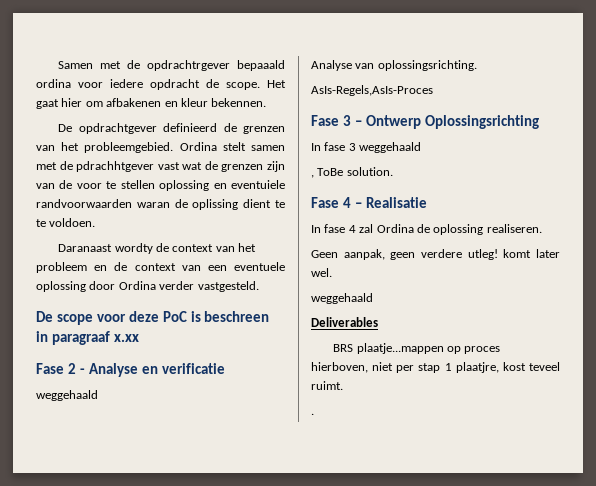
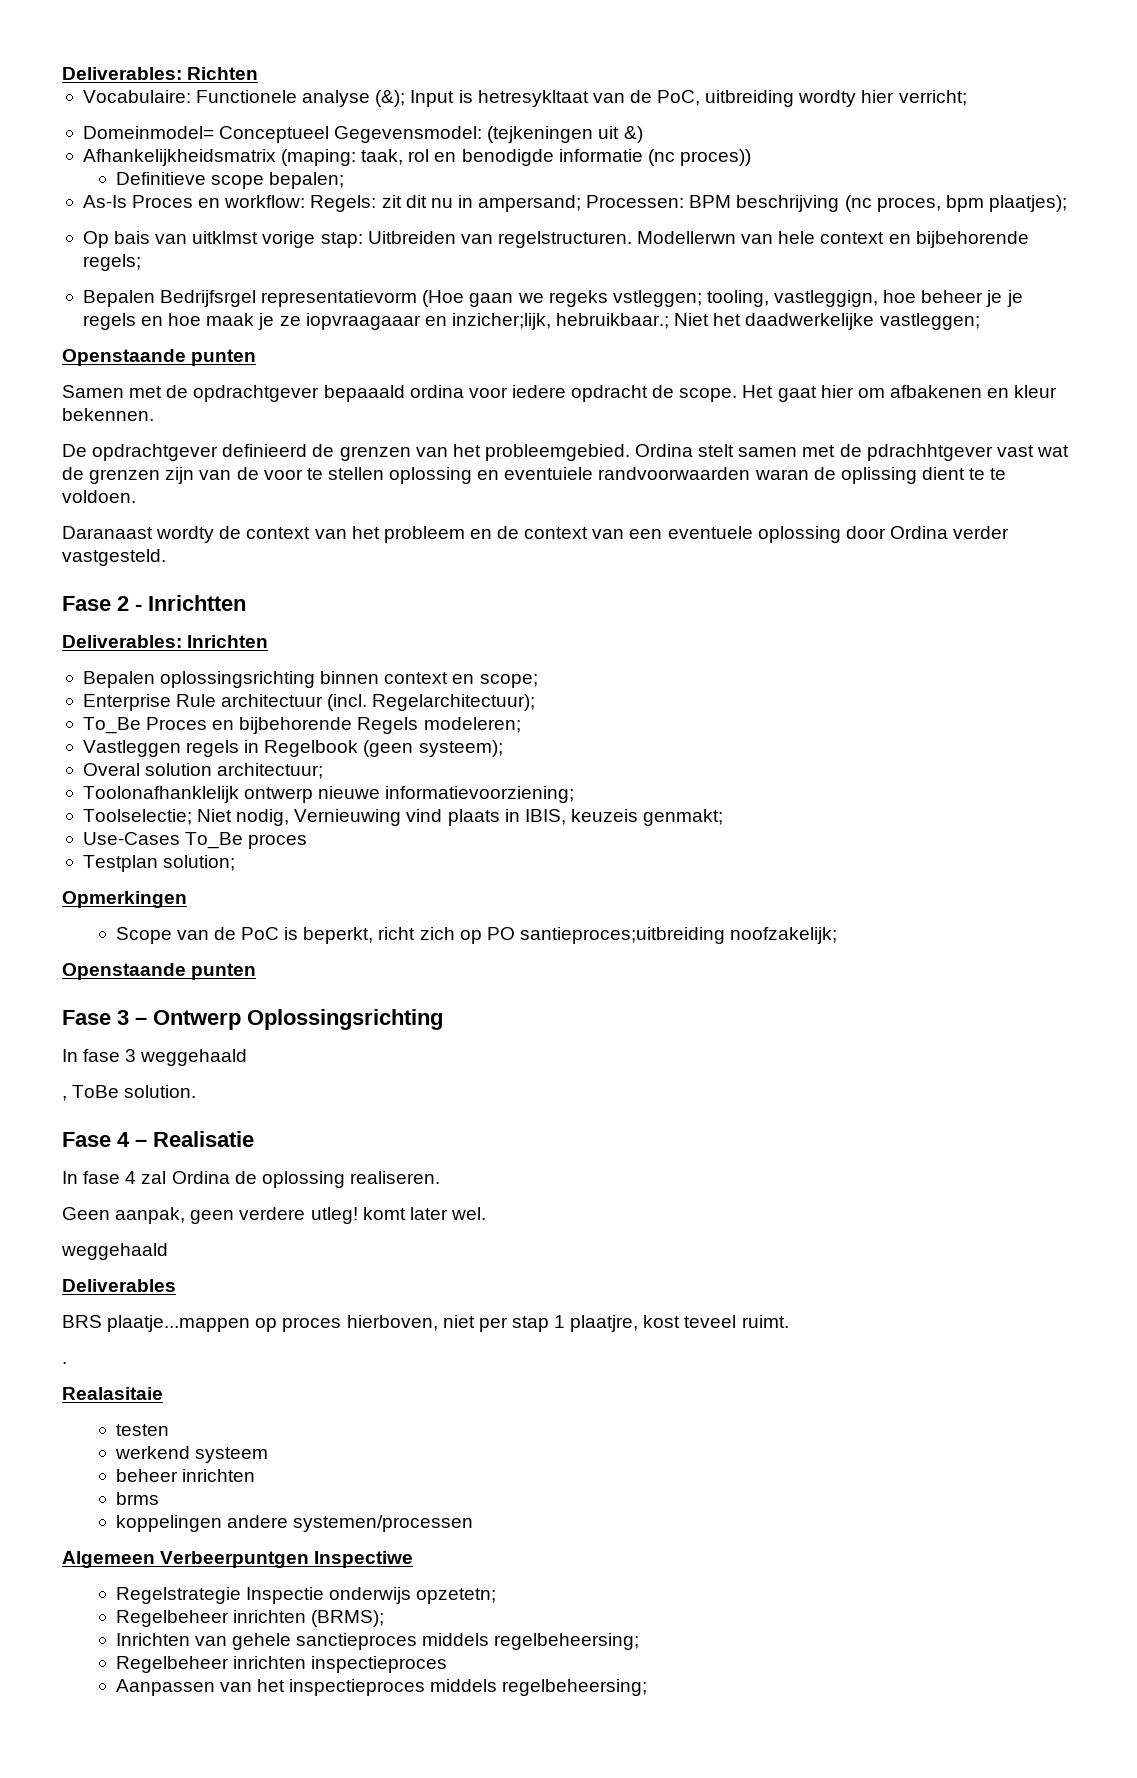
+ Deliverables: Richten
+ Vocabulaire: Functionele analyse (&); Input is hetresykltaat van de PoC, uitbreiding wordty hier verricht;
+ Domeinmodel= Conceptueel Gegevensmodel: (tejkeningen uit &)
+ Afhankelijkheidsmatrix (maping: taak, rol en benodigde informatie (nc proces))
+ Definitieve scope bepalen;
+ As-Is Proces en workflow: Regels: zit dit nu in ampersand; Processen: BPM beschrijving (nc proces, bpm plaatjes);
+ Op bais van uitklmst vorige stap: Uitbreiden van regelstructuren. Modellerwn van hele context en bijbehorende regels;
+ Bepalen Bedrijfsrgel representatievorm (Hoe gaan we regeks vstleggen; tooling, vastleggign, hoe beheer je je regels en hoe maak je ze iopvraagaaar en inzicher;lijk, hebruikbaar.; Niet het daadwerkelijke vastleggen;
+ Openstaande punten
- Samen met de opdrachtrgever bepaaald ordina voor iedere opdracht de scope.
+ Samen met de opdrachtgever bepaaald ordina voor iedere opdracht de scope.
- De scope voor deze PoC is beschreen in paragraaf x.xx
- Fase 2 - Analyse en verificatie
- weggehaald
- Analyse van oplossingsrichting.
- AsIs-Regels,AsIs-Proces
+ Fase 2 - Inrichtten
+ Deliverables: Inrichten
+ Bepalen oplossingsrichting binnen context en scope;
+ Enterprise Rule architectuur (incl. Regelarchitectuur);
+ To_Be Proces en bijbehorende Regels modeleren;
+ Vastleggen regels in Regelbook (geen systeem);
+ Overal solution architectuur;
+ Toolonafhanklelijk ontwerp nieuwe informatievoorziening;
+ Toolselectie; Niet nodig, Vernieuwing vind plaats in IBIS, keuzeis genmakt;
+ Use-Cases To_Be proces
+ Testplan solution;
+ Opmerkingen
+ Scope van de PoC is beperkt, richt zich op PO santieproces;uitbreiding noofzakelijk;
+ Openstaande punten
+ Realasitaie
+ testen
+ werkend systeem
+ beheer inrichten
+ brms
+ koppelingen andere systemen/processen
+ Algemeen Verbeerpuntgen Inspectiwe
+ Regelstrategie Inspectie onderwijs opzetetn;
+ Regelbeheer inrichten (BRMS);
+ Inrichten van gehele sanctieproces middels regelbeheersing;
+ Regelbeheer inrichten inspectieproces
+ Aanpassen van het inspectieproces middels regelbeheersing;

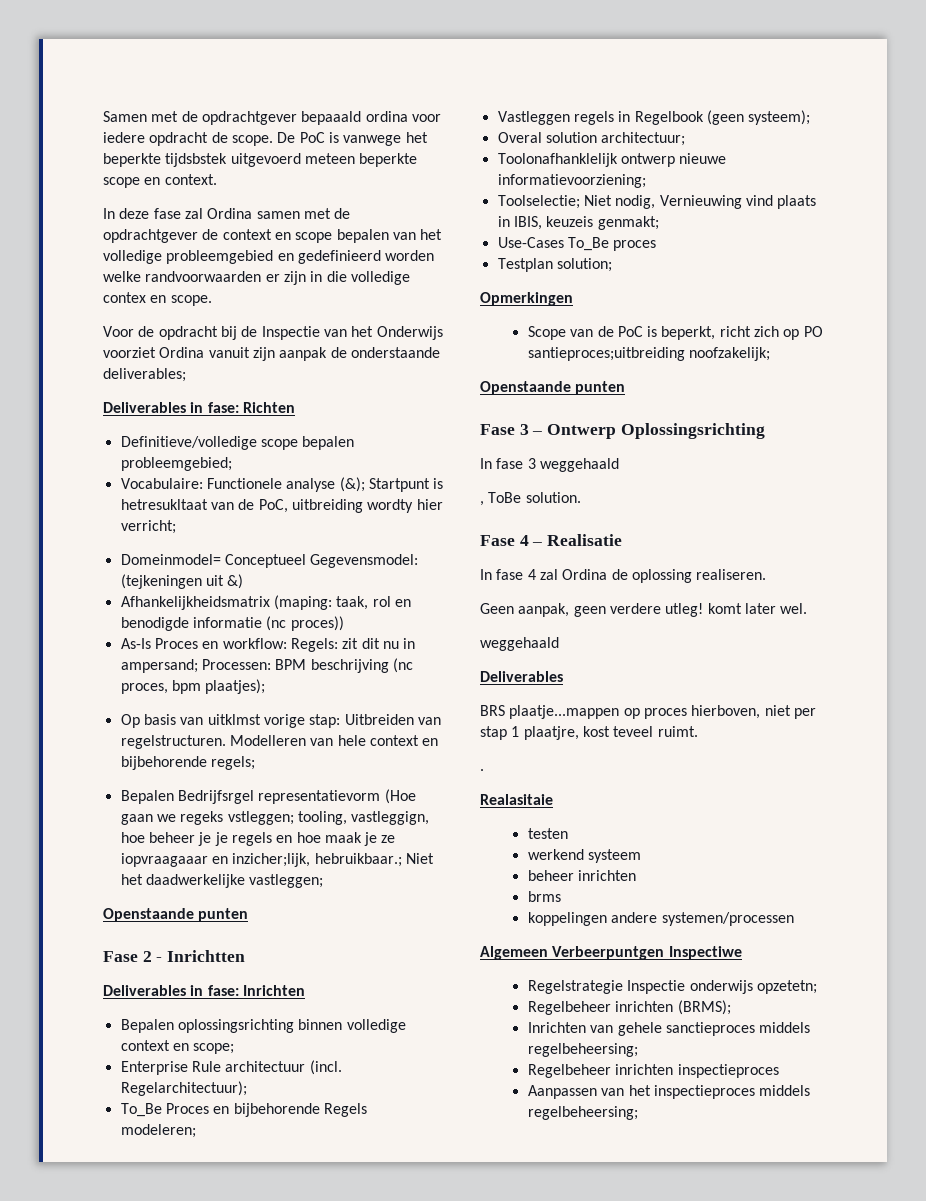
- Deliverables: Richten
+ Samen met de opdrachtgever bepaaald ordina voor iedere opdracht de scope. De PoC is vanwege het beperkte tijdsbstek uitgevoerd meteen beperkte scope en context.
+ In deze fase zal Ordina samen met de opdrachtgever de context en scope bepalen van het volledige probleemgebied en gedefinieerd worden welke randvoorwaarden er zijn in die volledige contex en scope.
+ Voor de opdracht bij de Inspectie van het Onderwijs voorziet Ordina vanuit zijn aanpak de onderstaande deliverables;
+ Deliverables in fase: Richten
+ Definitieve/volledige scope bepalen probleemgebied;
- Vocabulaire: Functionele analyse (&); Input is hetresykltaat van de PoC, uitbreiding wordty hier verricht;
+ Vocabulaire: Functionele analyse (&); Startpunt is hetresukltaat van de PoC, uitbreiding wordty hier verricht;
- Definitieve scope bepalen;
- Op bais van uitklmst vorige stap: Uitbreiden van regelstructuren.
+ Op basis van uitklmst vorige stap: Uitbreiden van regelstructuren.
- Modellerwn van hele context en bijbehorende regels;
+ Modelleren van hele context en bijbehorende regels;
- Samen met de opdrachtgever bepaaald ordina voor iedere opdracht de scope. Het gaat hier om afbakenen en kleur bekennen.
- De opdrachtgever definieerd de grenzen van het probleemgebied. Ordina stelt samen met de pdrachhtgever vast wat de grenzen zijn van de voor te stellen oplossing en eventuiele randvoorwaarden waran de oplissing dient te te voldoen.
- Daranaast wordty de context van het probleem en de context van een eventuele oplossing door Ordina verder vastgesteld.
- Deliverables: Inrichten
+ Deliverables in fase: Inrichten
- Bepalen oplossingsrichting binnen context en scope;
+ Bepalen oplossingsrichting binnen volledige context en scope;

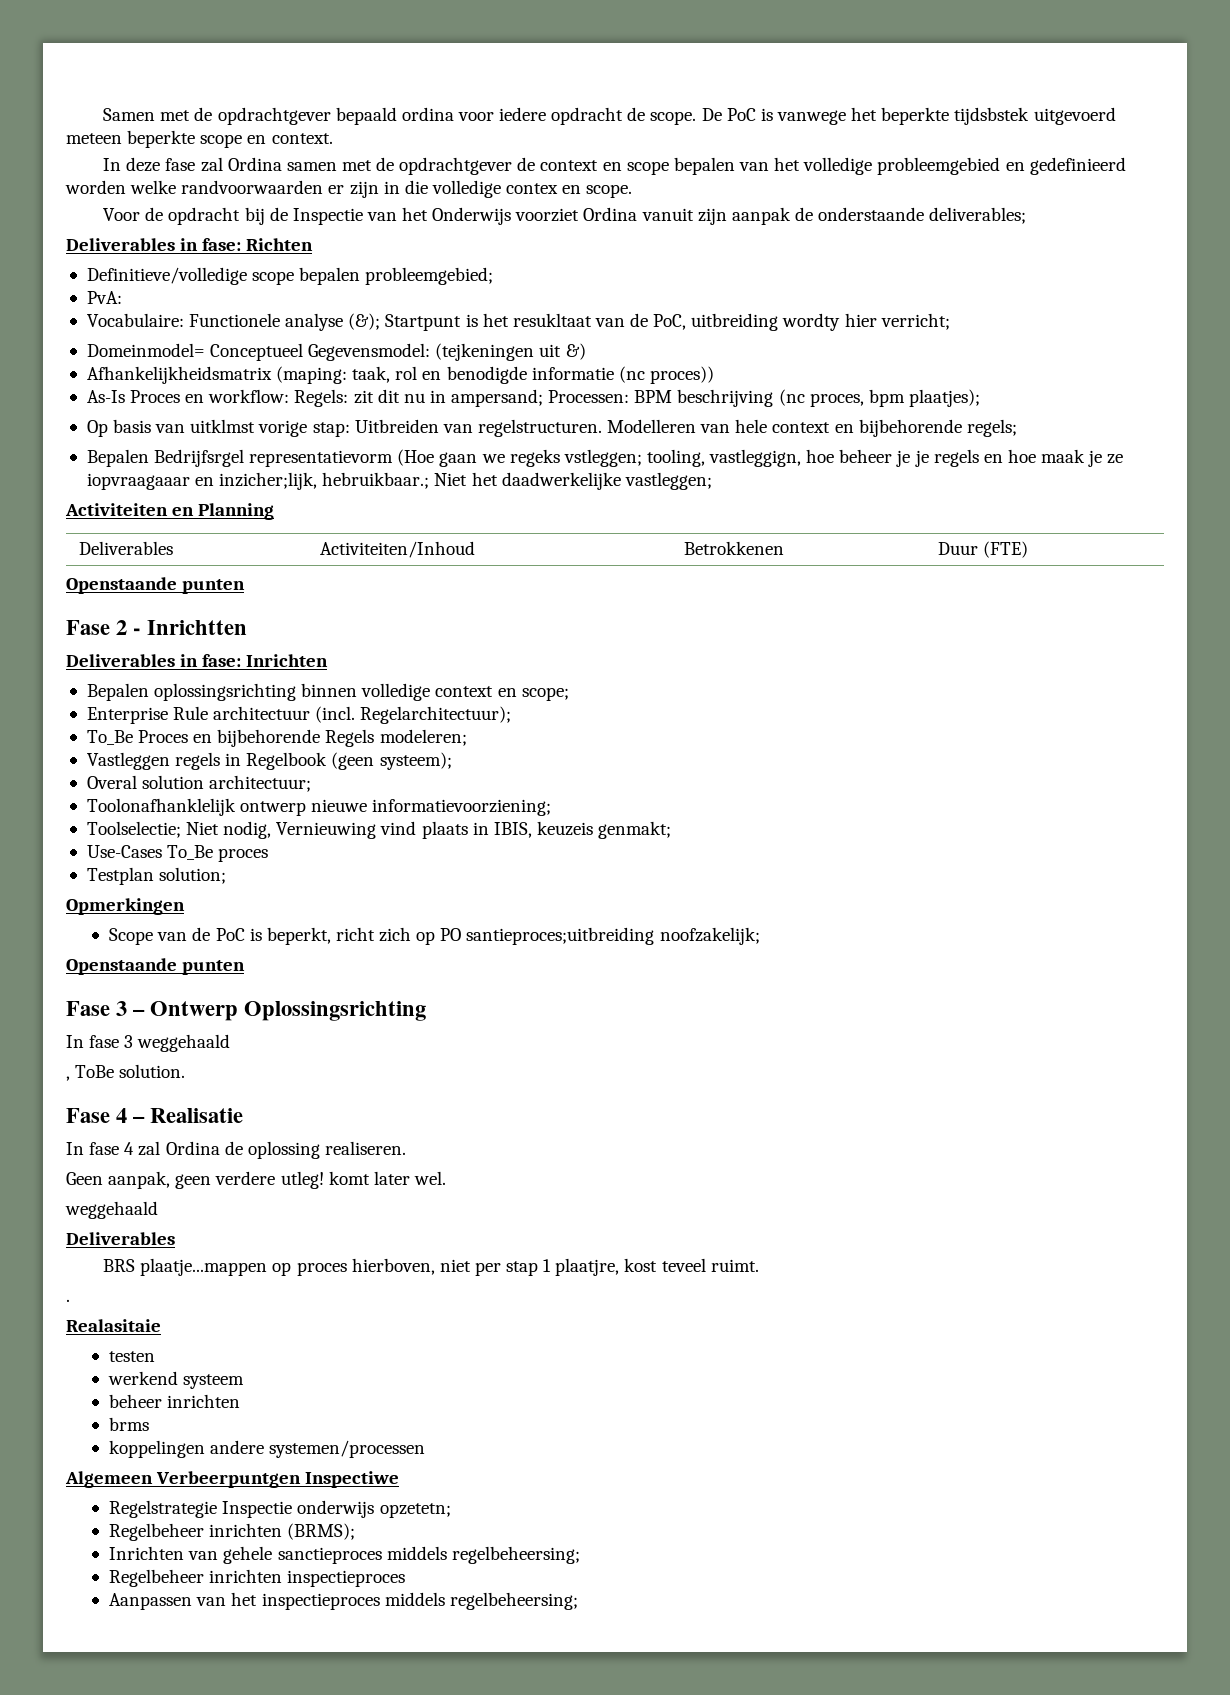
- Samen met de opdrachtgever bepaaald ordina voor iedere opdracht de scope.
+ Samen met de opdrachtgever bepaald ordina voor iedere opdracht de scope.
+ PvA:
- Vocabulaire: Functionele analyse (&); Startpunt is hetresukltaat van de PoC, uitbreiding wordty hier verricht;
+ Vocabulaire: Functionele analyse (&); Startpunt is het resukltaat van de PoC, uitbreiding wordty hier verricht;
+ Activiteiten en Planning
+ Deliverables | Activiteiten/Inhoud | Betrokkenen | Duur (FTE)

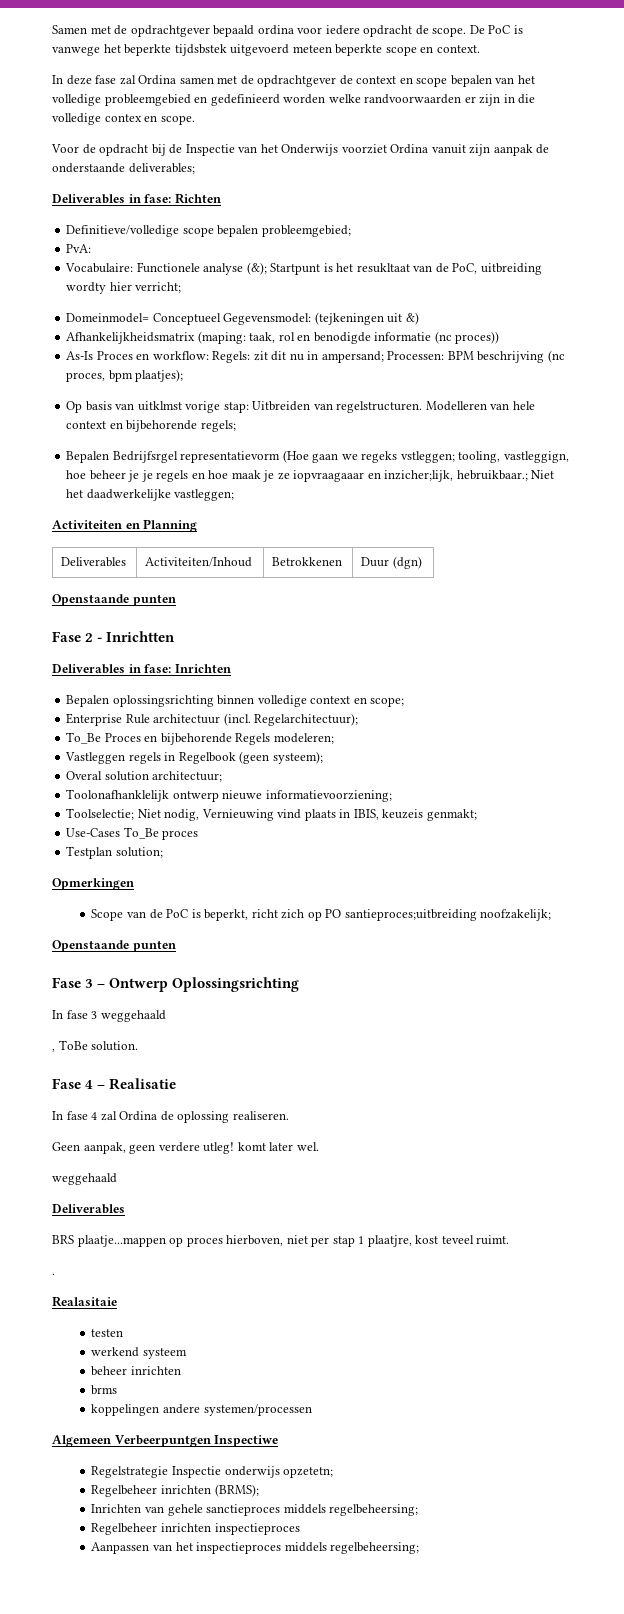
- Deliverables | Activiteiten/Inhoud | Betrokkenen | Duur (FTE)
+ Deliverables | Activiteiten/Inhoud | Betrokkenen | Duur (dgn)

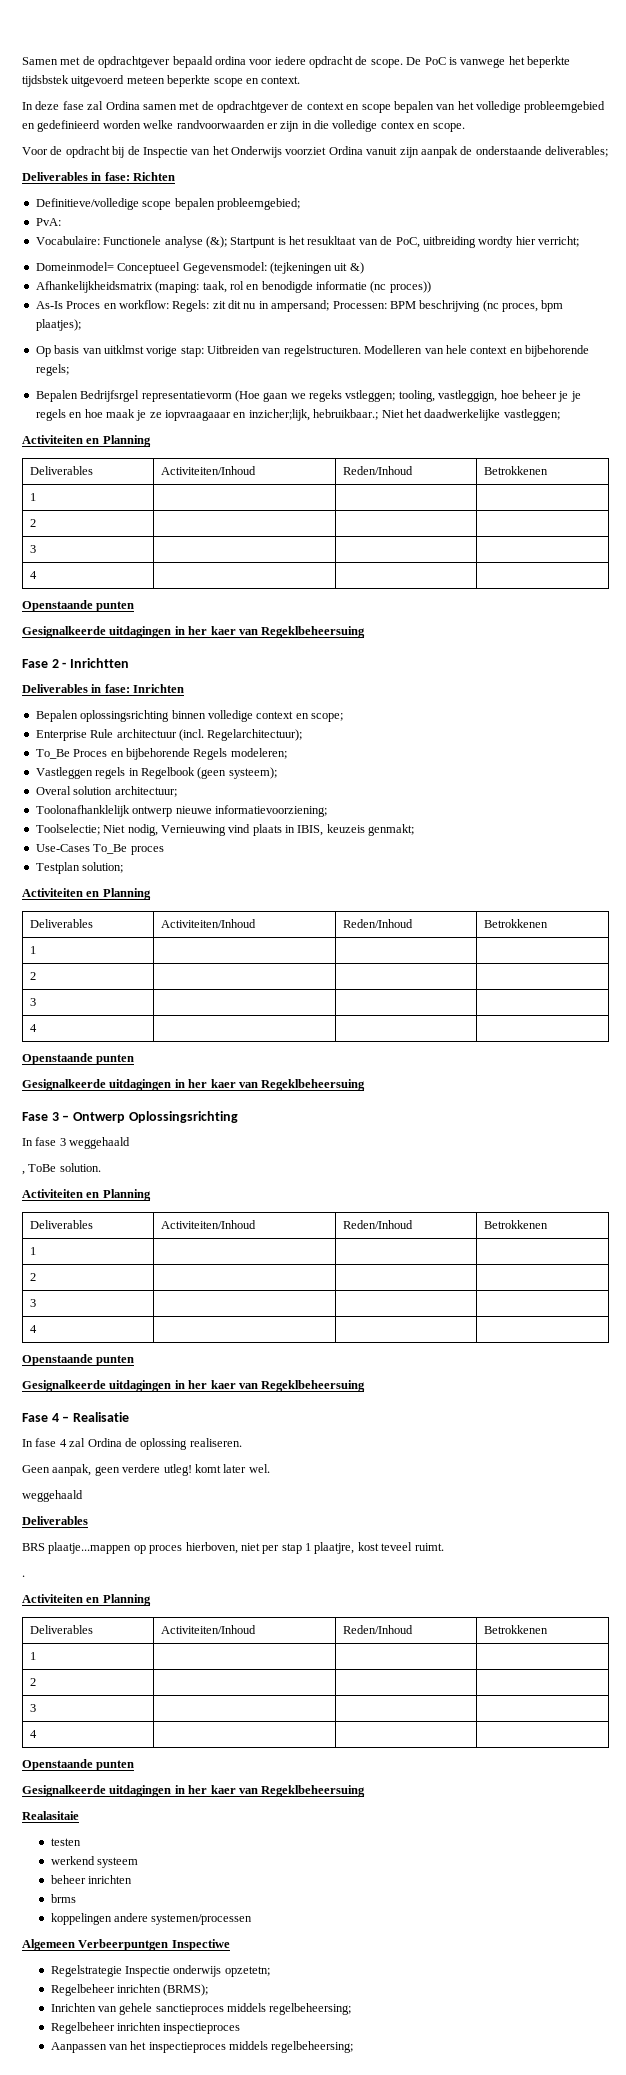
  Bepalen Bedrijfsrgel representatievorm (Hoe gaan we regeks vstleggen; tooling, vastleggign, hoe beheer je je regels en hoe maak je ze iopvraagaaar en inzicher;lijk, hebruikbaar.; Niet het daadwerkelijke vastleggen;
  Activiteiten en Planning
- Deliverables | Activiteiten/Inhoud | Betrokkenen | Duur (dgn)
+ Deliverables | Activiteiten/Inhoud | Reden/Inhoud | Betrokkenen
+ 1 | | |
+ 2 | | |
+ 3 | | |
+ 4 | | |
  Openstaande punten
+ Gesignalkeerde uitdagingen in her kaer van Regeklbeheersuing
  Testplan solution;
- Opmerkingen
- Scope van de PoC is beperkt, richt zich op PO santieproces;uitbreiding noofzakelijk;
+ Activiteiten en Planning
+ Deliverables | Activiteiten/Inhoud | Reden/Inhoud | Betrokkenen
+ 1 | | |
+ 2 | | |
+ 3 | | |
+ 4 | | |
  Openstaande punten
+ Gesignalkeerde uitdagingen in her kaer van Regeklbeheersuing
  , ToBe solution.
+ Activiteiten en Planning
+ Deliverables | Activiteiten/Inhoud | Reden/Inhoud | Betrokkenen
+ 1 | | |
+ 2 | | |
+ 3 | | |
+ 4 | | |
+ Openstaande punten
+ Gesignalkeerde uitdagingen in her kaer van Regeklbeheersuing
  .
+ Activiteiten en Planning
+ Deliverables | Activiteiten/Inhoud | Reden/Inhoud | Betrokkenen
+ 1 | | |
+ 2 | | |
+ 3 | | |
+ 4 | | |
+ Openstaande punten
+ Gesignalkeerde uitdagingen in her kaer van Regeklbeheersuing

